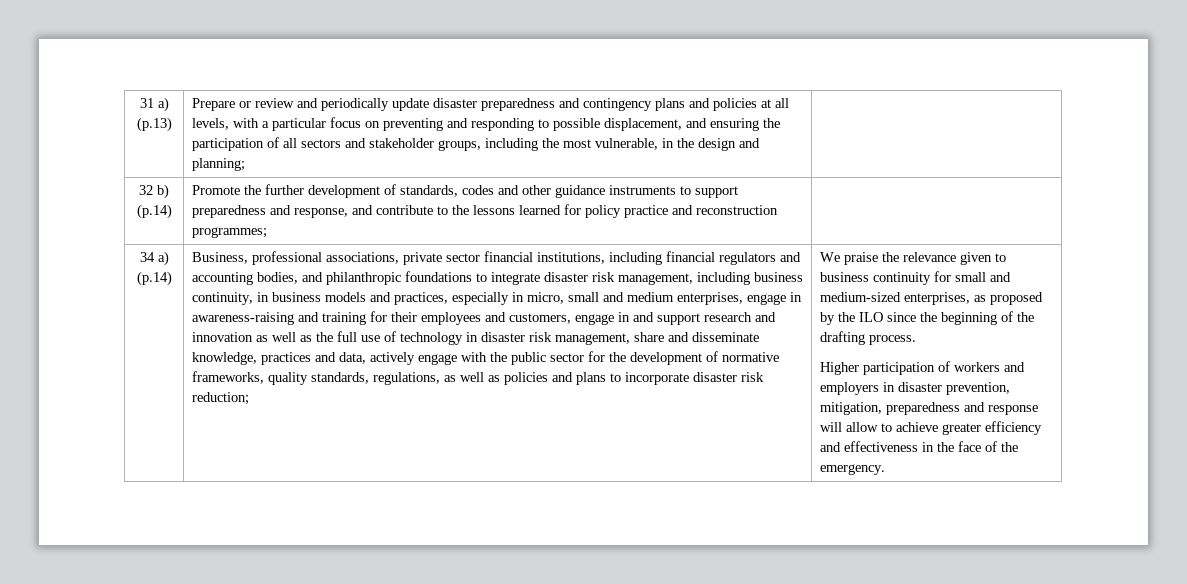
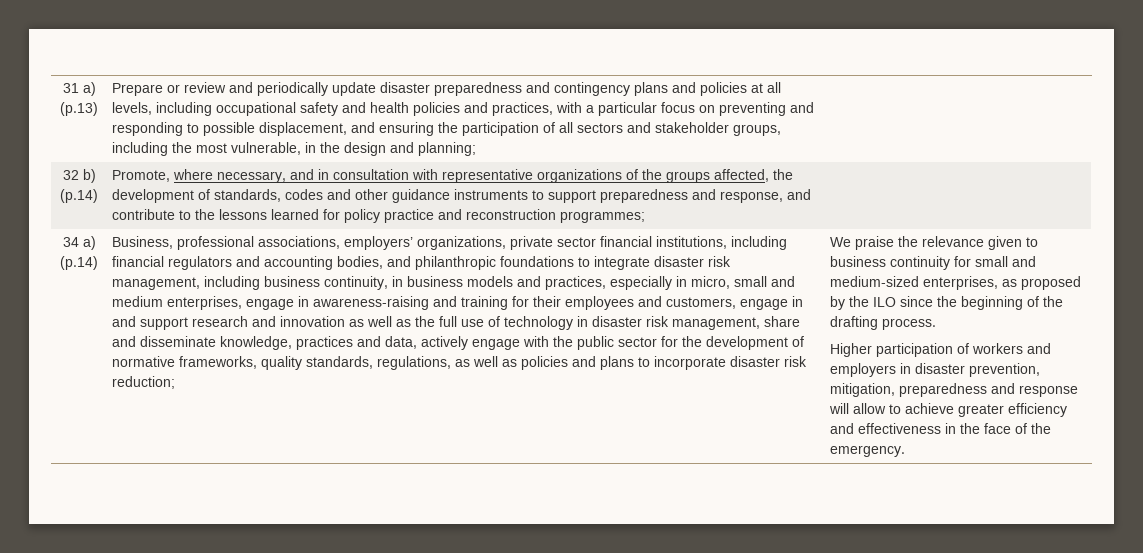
- Prepare or review and periodically update disaster preparedness and contingency plans and policies at all levels, with a particular focus on preventing and responding to possible displacement, and ensuring the participation of all sectors and stakeholder groups, including the most vulnerable, in the design and planning;
+ Prepare or review and periodically update disaster preparedness and contingency plans and policies at all levels, including occupational safety and health policies and practices, with a particular focus on preventing and responding to possible displacement, and ensuring the participation of all sectors and stakeholder groups, including the most vulnerable, in the design and planning;
- Promote the further development of standards, codes and other guidance instruments to support preparedness and response, and contribute to the lessons learned for policy practice and reconstruction programmes;
+ Promote, where necessary, and in consultation with representative organizations of the groups affected, the development of standards, codes and other guidance instruments to support preparedness and response, and contribute to the lessons learned for policy practice and reconstruction programmes;
- Business, professional associations, private sector financial institutions, including financial regulators and accounting bodies, and philanthropic foundations to integrate disaster risk management, including business continuity, in business models and practices, especially in micro, small and medium enterprises, engage in awareness-raising and training for their employees and customers, engage in and support research and innovation as well as the full use of technology in disaster risk management, share and disseminate knowledge, practices and data, actively engage with the public sector for the development of normative frameworks, quality standards, regulations, as well as policies and plans to incorporate disaster risk reduction;
+ Business, professional associations, employers’ organizations, private sector financial institutions, including financial regulators and accounting bodies, and philanthropic foundations to integrate disaster risk management, including business continuity, in business models and practices, especially in micro, small and medium enterprises, engage in awareness-raising and training for their employees and customers, engage in and support research and innovation as well as the full use of technology in disaster risk management, share and disseminate knowledge, practices and data, actively engage with the public sector for the development of normative frameworks, quality standards, regulations, as well as policies and plans to incorporate disaster risk reduction;

